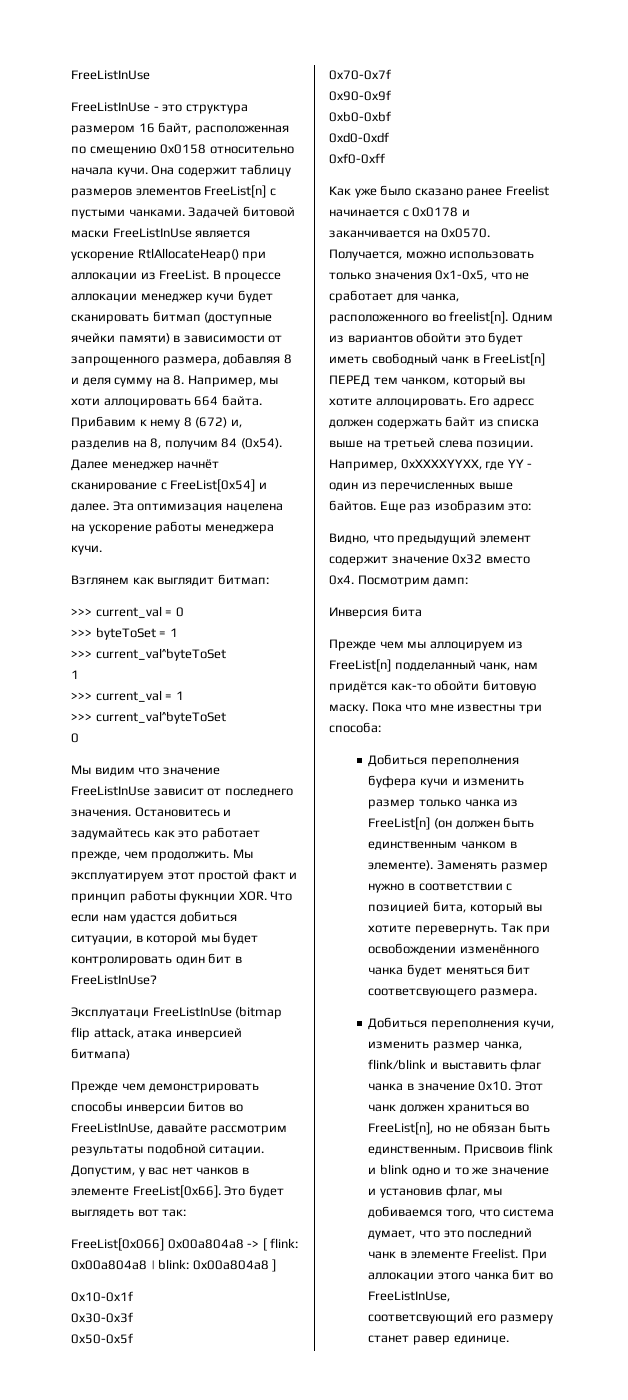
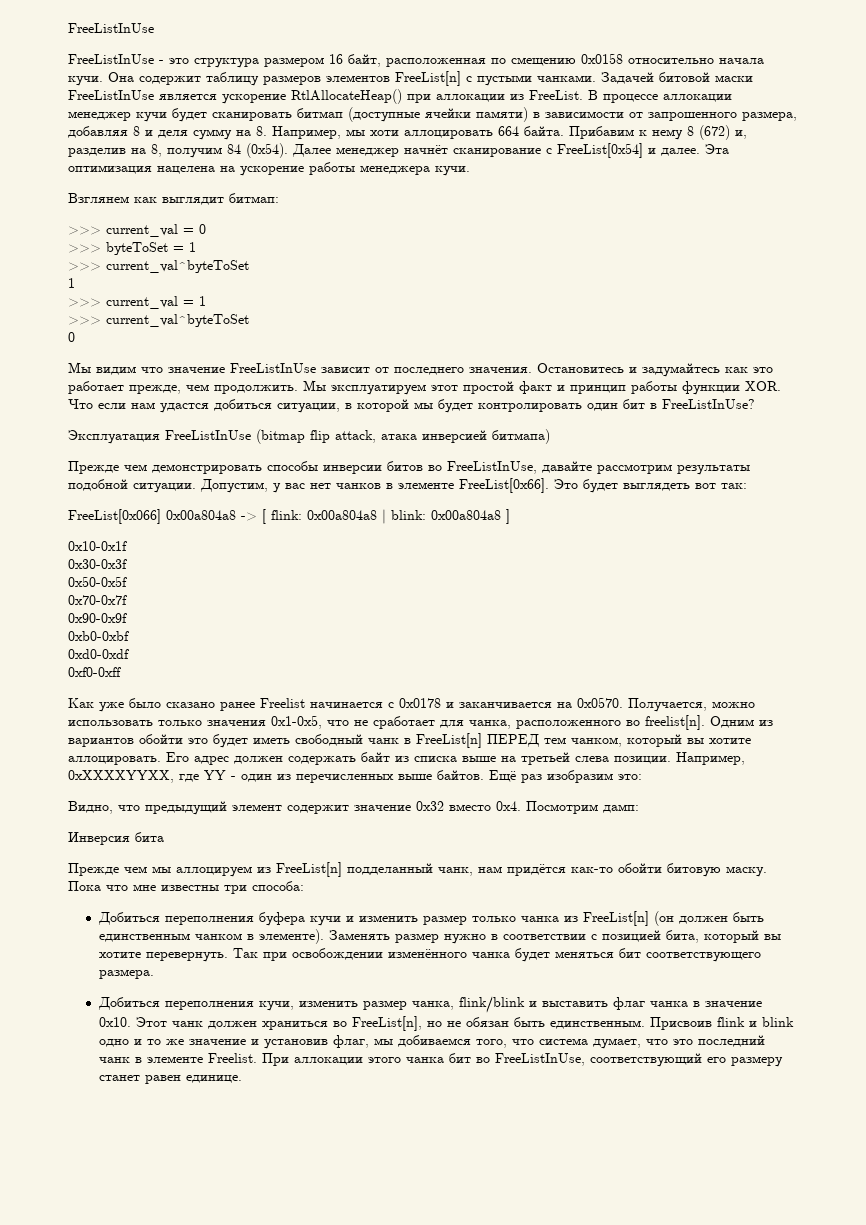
- В процессе аллокации менеджер кучи будет сканировать битмап (доступные ячейки памяти) в зависимости от запрощенного размера, добавляя 8 и деля сумму на 8. Например, мы хоти аллоцировать 664 байта.
+ В процессе аллокации менеджер кучи будет сканировать битмап (доступные ячейки памяти) в зависимости от запрошенного размера, добавляя 8 и деля сумму на 8. Например, мы хоти аллоцировать 664 байта.
- Мы эксплуатируем этот простой факт и принцип работы фукнции XOR. Что если нам удастся добиться ситуации, в которой мы будет контролировать один бит в FreeListInUse?
+ Мы эксплуатируем этот простой факт и принцип работы функции XOR. Что если нам удастся добиться ситуации, в которой мы будет контролировать один бит в FreeListInUse?
- Эксплуатаци FreeListInUse (bitmap flip attack, атака инверсией битмапа)
+ Эксплуатация FreeListInUse (bitmap flip attack, атака инверсией битмапа)
- Прежде чем демонстрировать способы инверсии битов во FreeListInUse, давайте рассмотрим результаты подобной ситации.
+ Прежде чем демонстрировать способы инверсии битов во FreeListInUse, давайте рассмотрим результаты подобной ситуации.
- Его адресс должен содержать байт из списка выше на третьей слева позиции.
+ Его адрес должен содержать байт из списка выше на третьей слева позиции.
- Еще раз изобразим это:
+ Ещё раз изобразим это:
- Так при освобождении изменённого чанка будет меняться бит соответсвующего размера.
+ Так при освобождении изменённого чанка будет меняться бит соответствующего размера.
- При аллокации этого чанка бит во FreeListInUse, соответсвующий его размеру станет равер единице.
+ При аллокации этого чанка бит во FreeListInUse, соответствующий его размеру станет равен единице.

